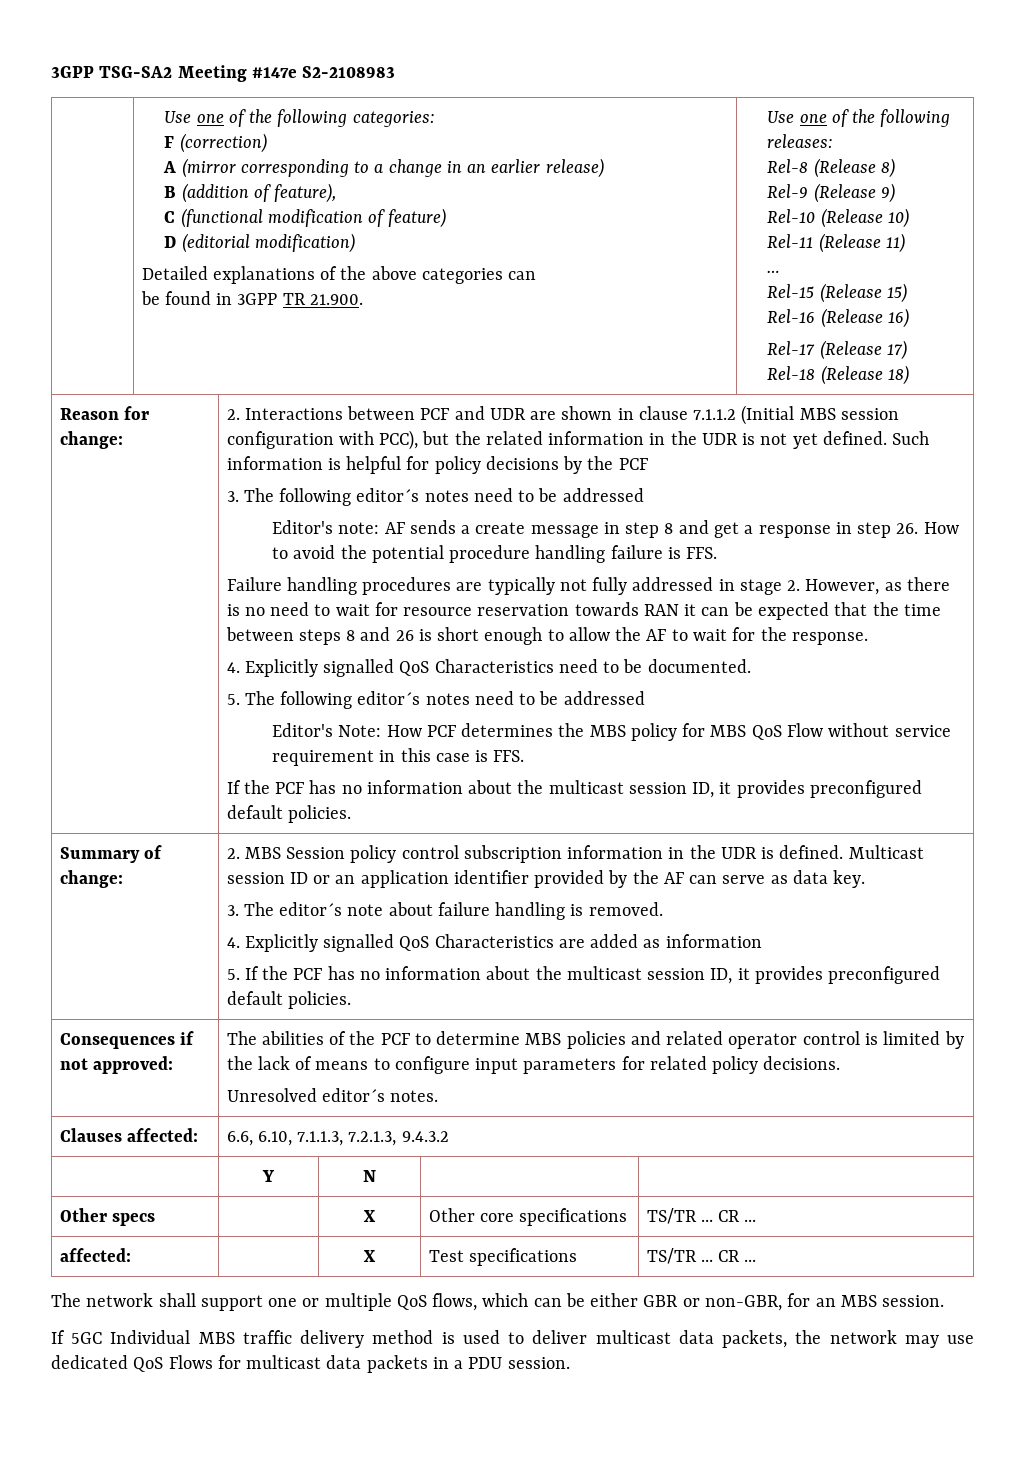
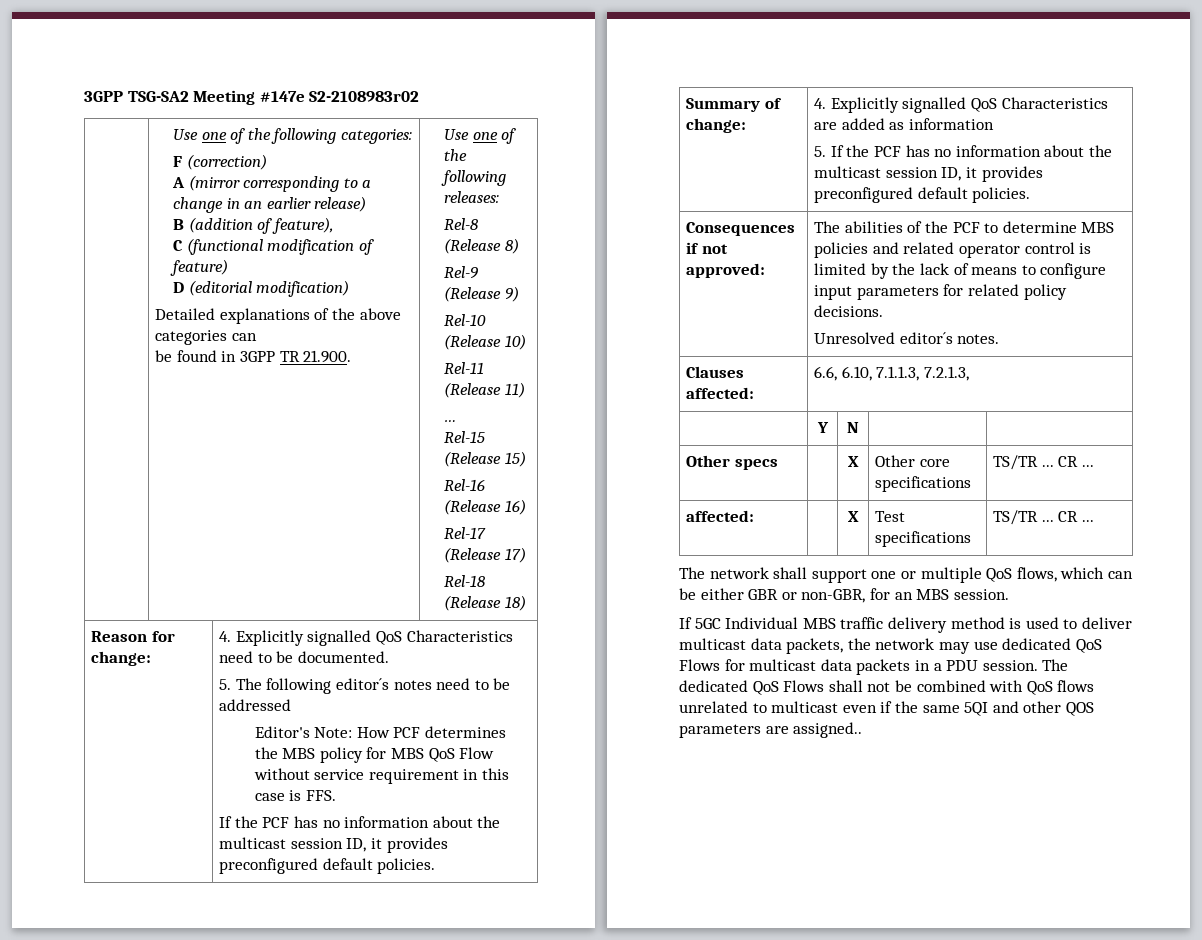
- 3GPP TSG-SA2 Meeting #147e S2-2108983
+ 3GPP TSG-SA2 Meeting #147e S2-2108983r02
- 2. Interactions between PCF and UDR are shown in clause 7.1.1.2 (Initial MBS session configuration with PCC), but the related information in the UDR is not yet defined. Such information is helpful for policy decisions by the PCF
- 3. The following editor´s notes need to be addressed
- Editor's note: AF sends a create message in step 8 and get a response in step 26. How to avoid the potential procedure handling failure is FFS.
- Failure handling procedures are typically not fully addressed in stage 2. However, as there is no need to wait for resource reservation towards RAN it can be expected that the time between steps 8 and 26 is short enough to allow the AF to wait for the response.
- 2. MBS Session policy control subscription information in the UDR is defined. Multicast session ID or an application identifier provided by the AF can serve as data key.
- 3. The editor´s note about failure handling is removed.
- Clauses affected: | 6.6, 6.10, 7.1.1.3, 7.2.1.3, 9.4.3.2
+ Clauses affected: | 6.6, 6.10, 7.1.1.3, 7.2.1.3,
+ The dedicated QoS Flows shall not be combined with QoS flows unrelated to multicast even if the same 5QI and other QOS parameters are assigned..

